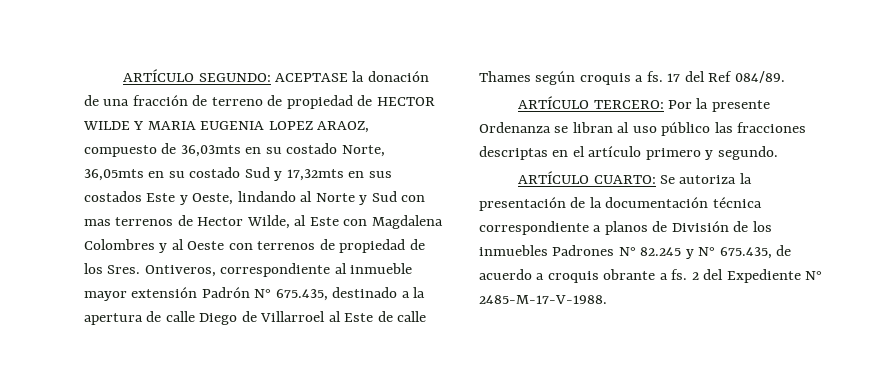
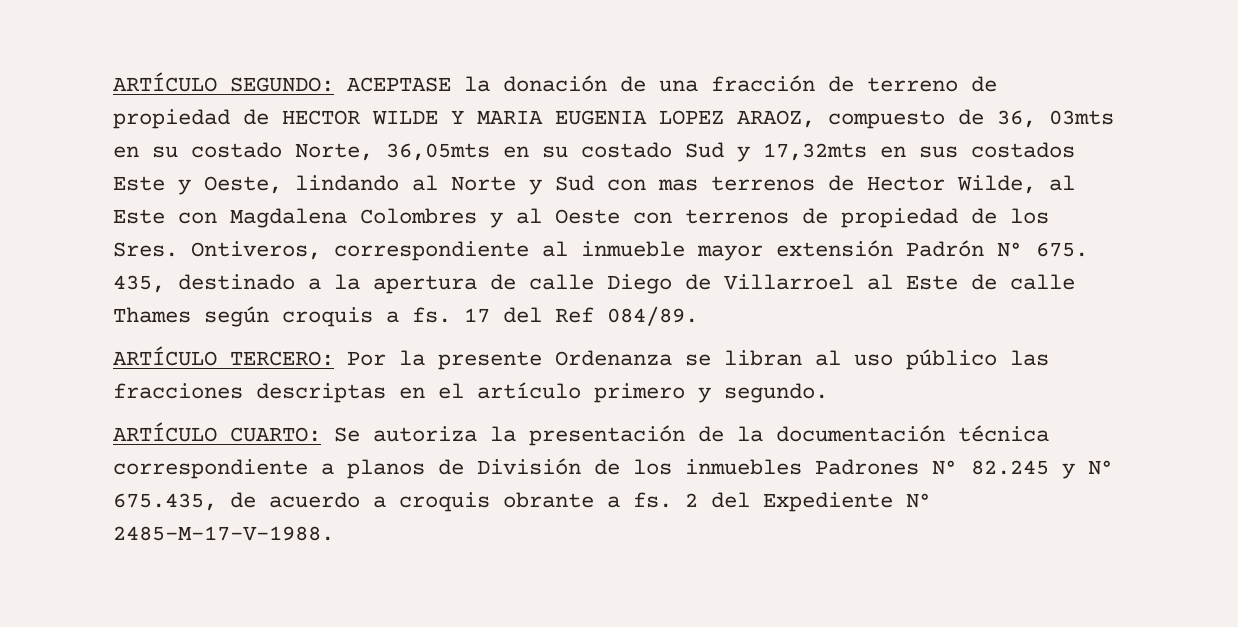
- ACEPTASE la donación de una fracción de terreno de propiedad de HECTOR WILDE Y MARIA EUGENIA LOPEZ ARAOZ, compuesto de 36,03mts en su costado Norte, 36,05mts en su costado Sud y 17,32mts en sus costados Este y Oeste, lindando al Norte y Sud con mas terrenos de Hector Wilde, al Este con Magdalena Colombres y al Oeste con terrenos de propiedad de los Sres.
+ ACEPTASE la donación de una fracción de terreno de propiedad de HECTOR WILDE Y MARIA EUGENIA LOPEZ ARAOZ, compuesto de 36, 03mts en su costado Norte, 36,05mts en su costado Sud y 17,32mts en sus costados Este y Oeste, lindando al Norte y Sud con mas terrenos de Hector Wilde, al Este con Magdalena Colombres y al Oeste con terrenos de propiedad de los Sres.
- Ontiveros, correspondiente al inmueble mayor extensión Padrón N° 675.435, destinado a la apertura de calle Diego de Villarroel al Este de calle Thames según croquis a fs.
+ Ontiveros, correspondiente al inmueble mayor extensión Padrón N° 675. 435, destinado a la apertura de calle Diego de Villarroel al Este de calle Thames según croquis a fs.

